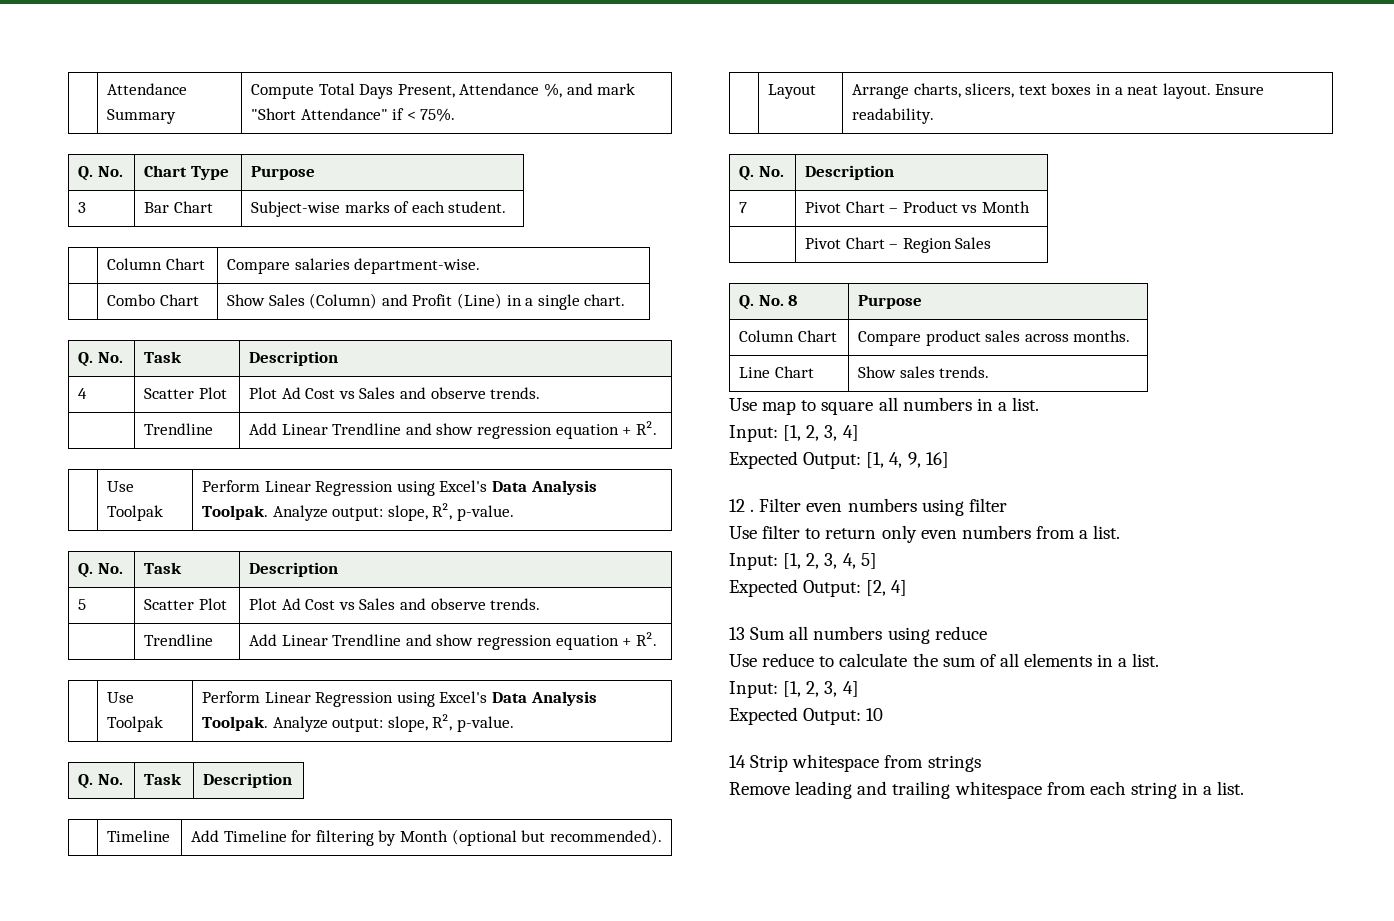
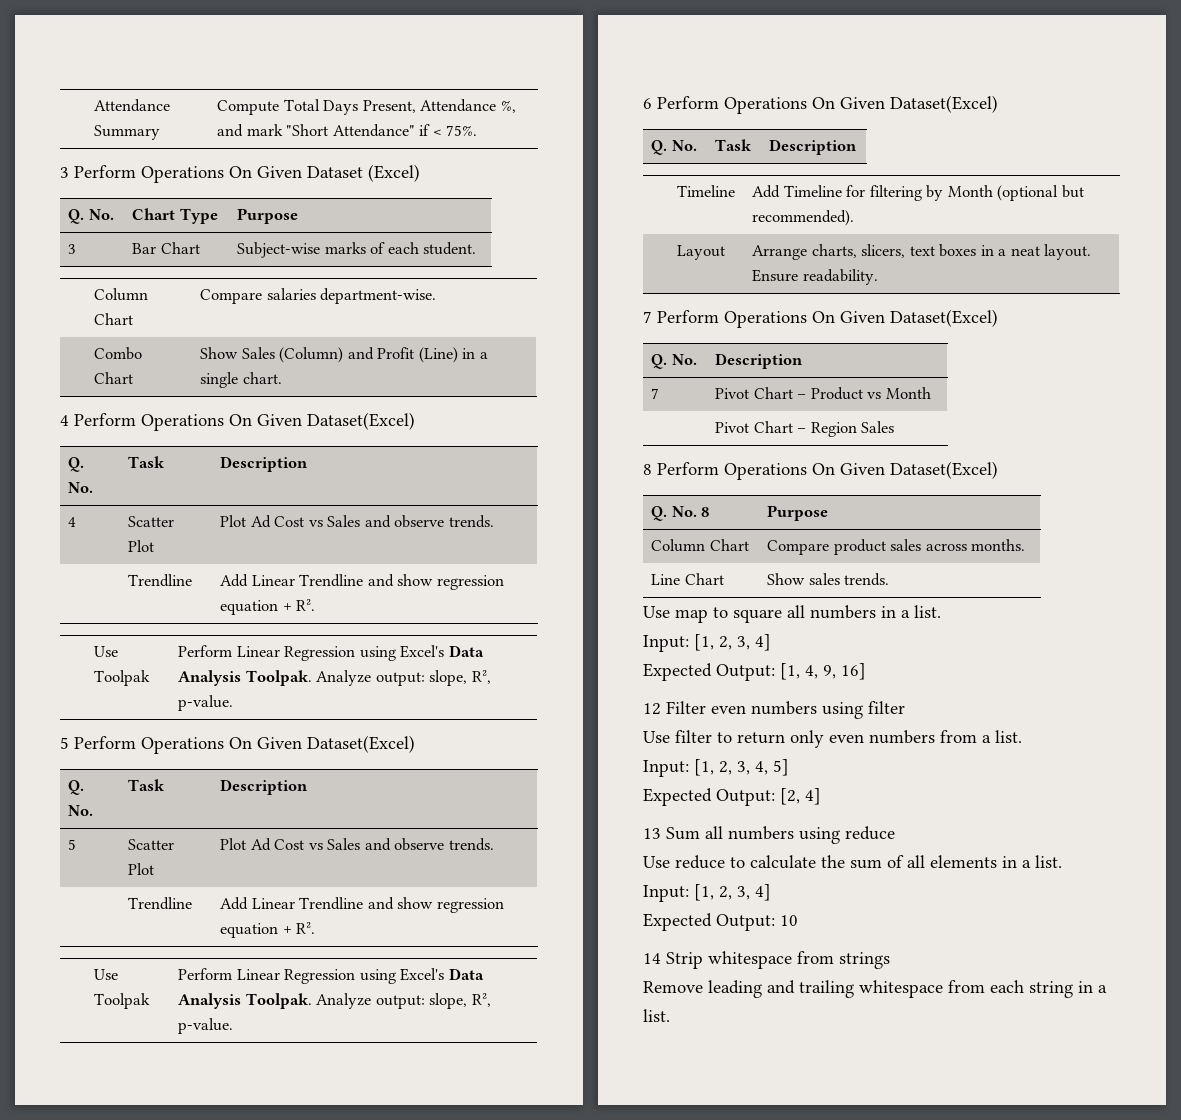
+ 3 Perform Operations On Given Dataset (Excel)
+ 4 Perform Operations On Given Dataset(Excel)
+ 5 Perform Operations On Given Dataset(Excel)
+ 6 Perform Operations On Given Dataset(Excel)
+ 7 Perform Operations On Given Dataset(Excel)
+ 8 Perform Operations On Given Dataset(Excel)
- 12 . Filter even numbers using filter
+ 12 Filter even numbers using filter

